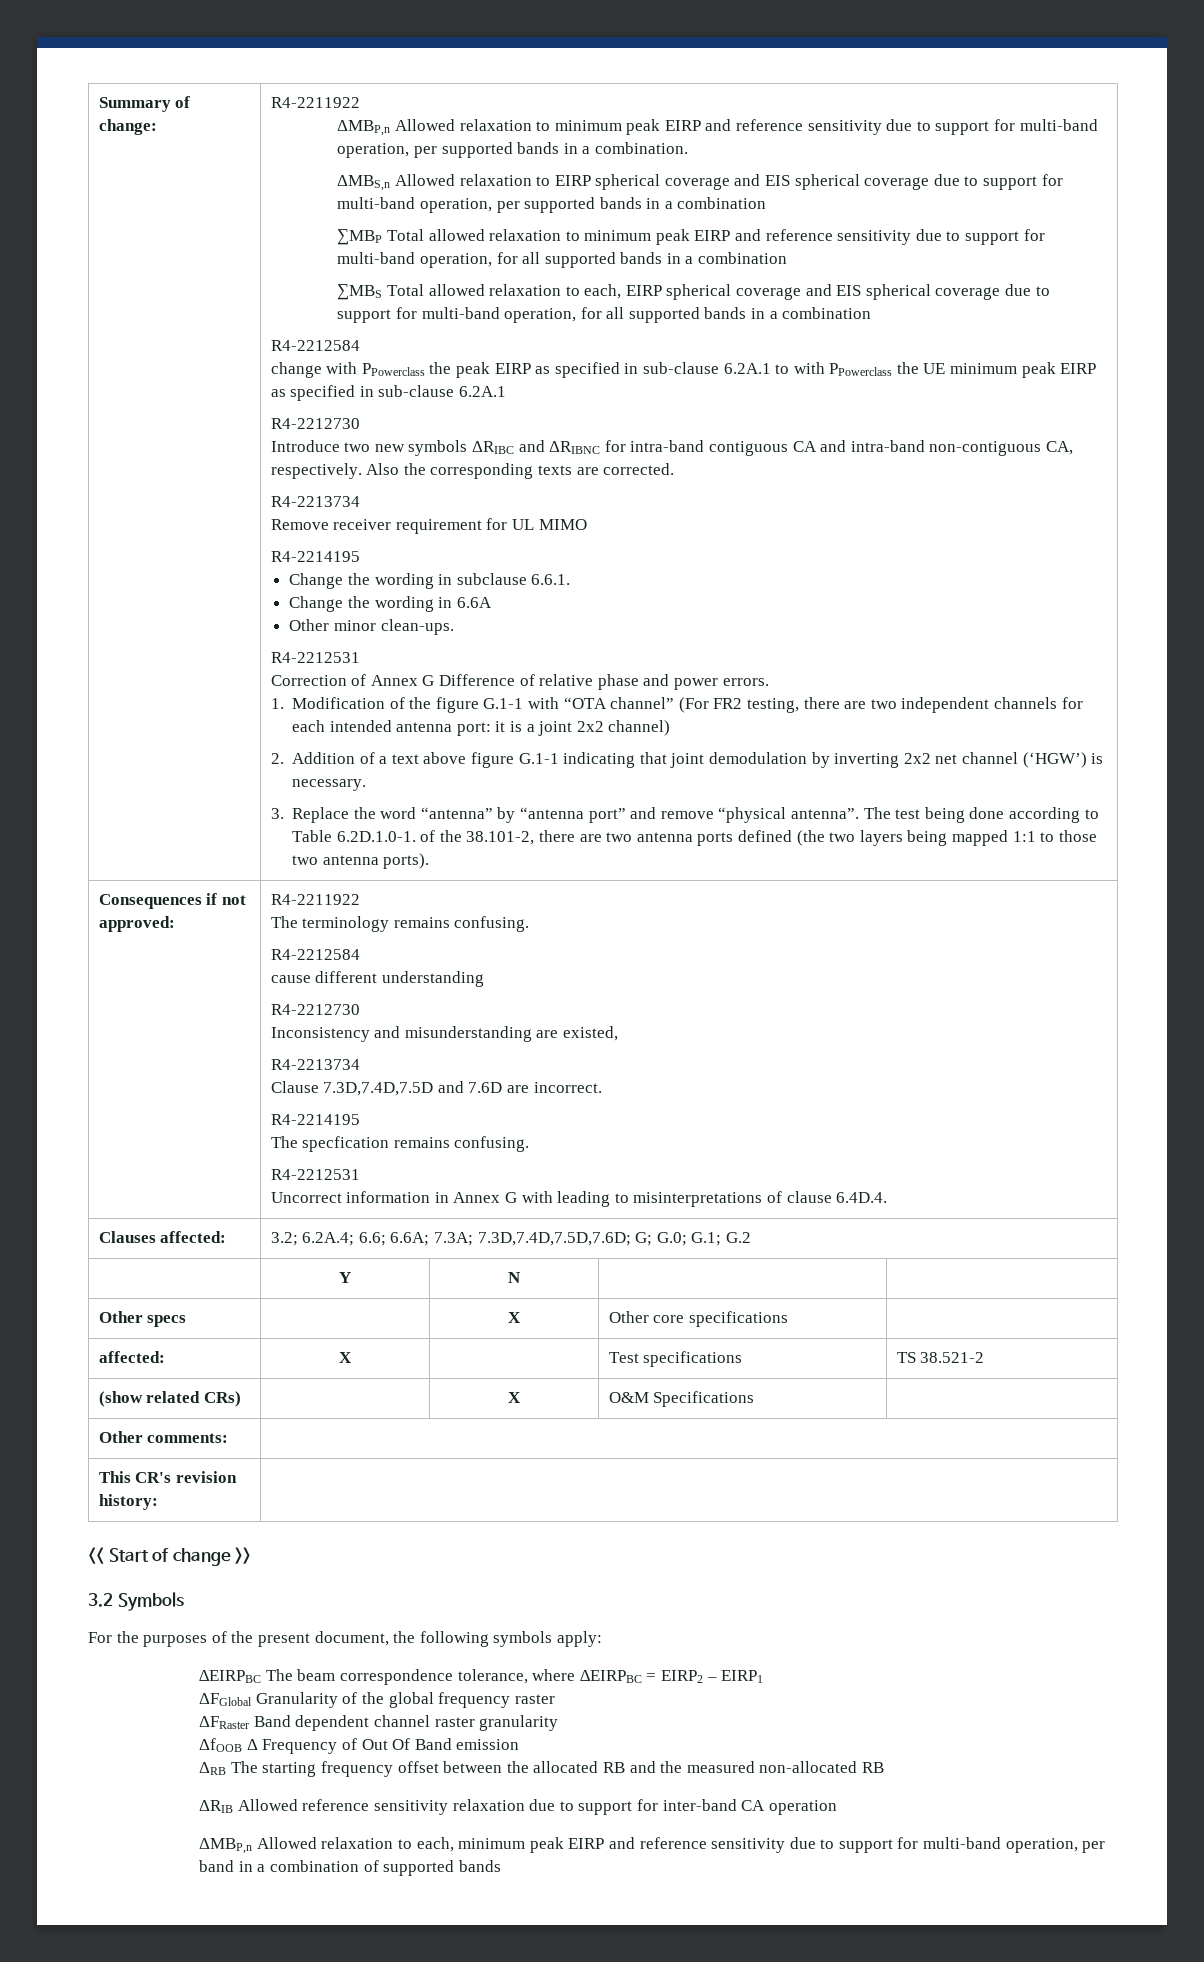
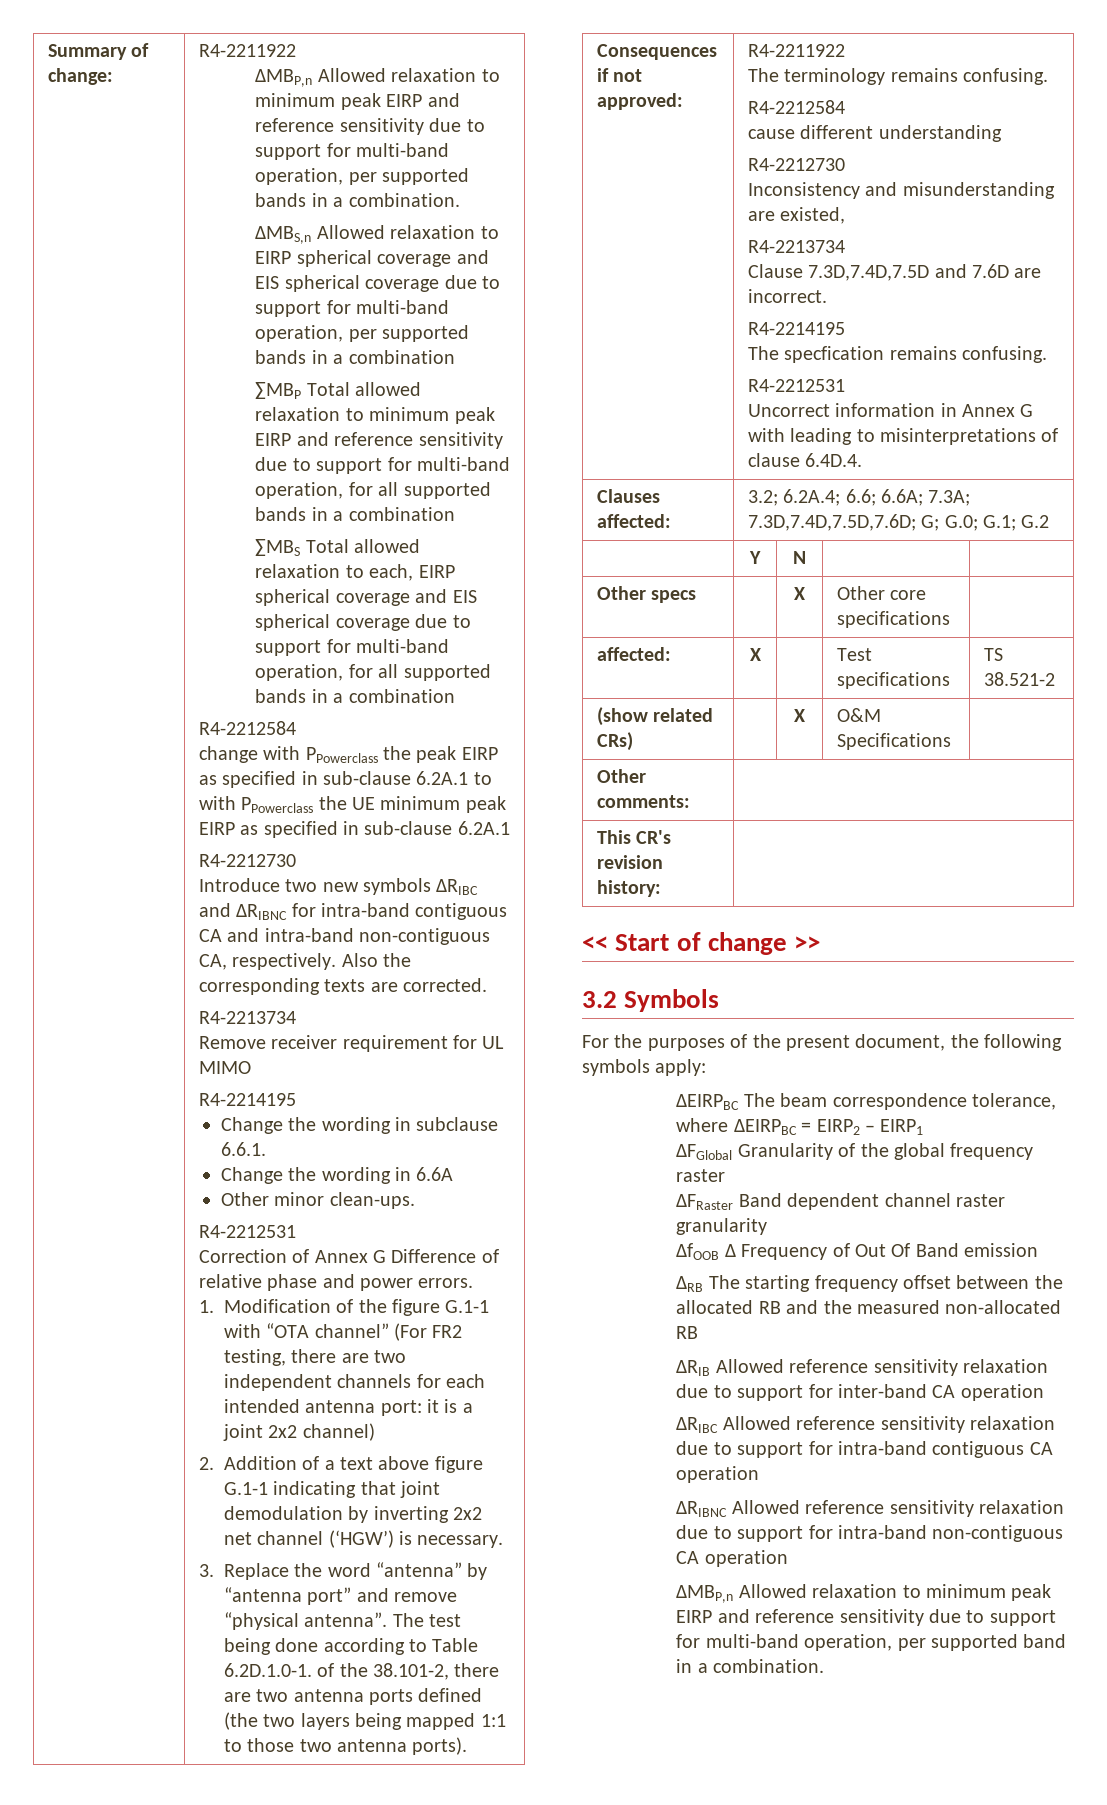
- ΔMBP,n Allowed relaxation to each, minimum peak EIRP and reference sensitivity due to support for multi-band operation, per band in a combination of supported bands
+ ΔRIBC Allowed reference sensitivity relaxation due to support for intra-band contiguous CA operation
+ ΔRIBNC Allowed reference sensitivity relaxation due to support for intra-band non-contiguous CA operation
+ ΔMBP,n Allowed relaxation to minimum peak EIRP and reference sensitivity due to support for multi-band operation, per supported band in a combination.

